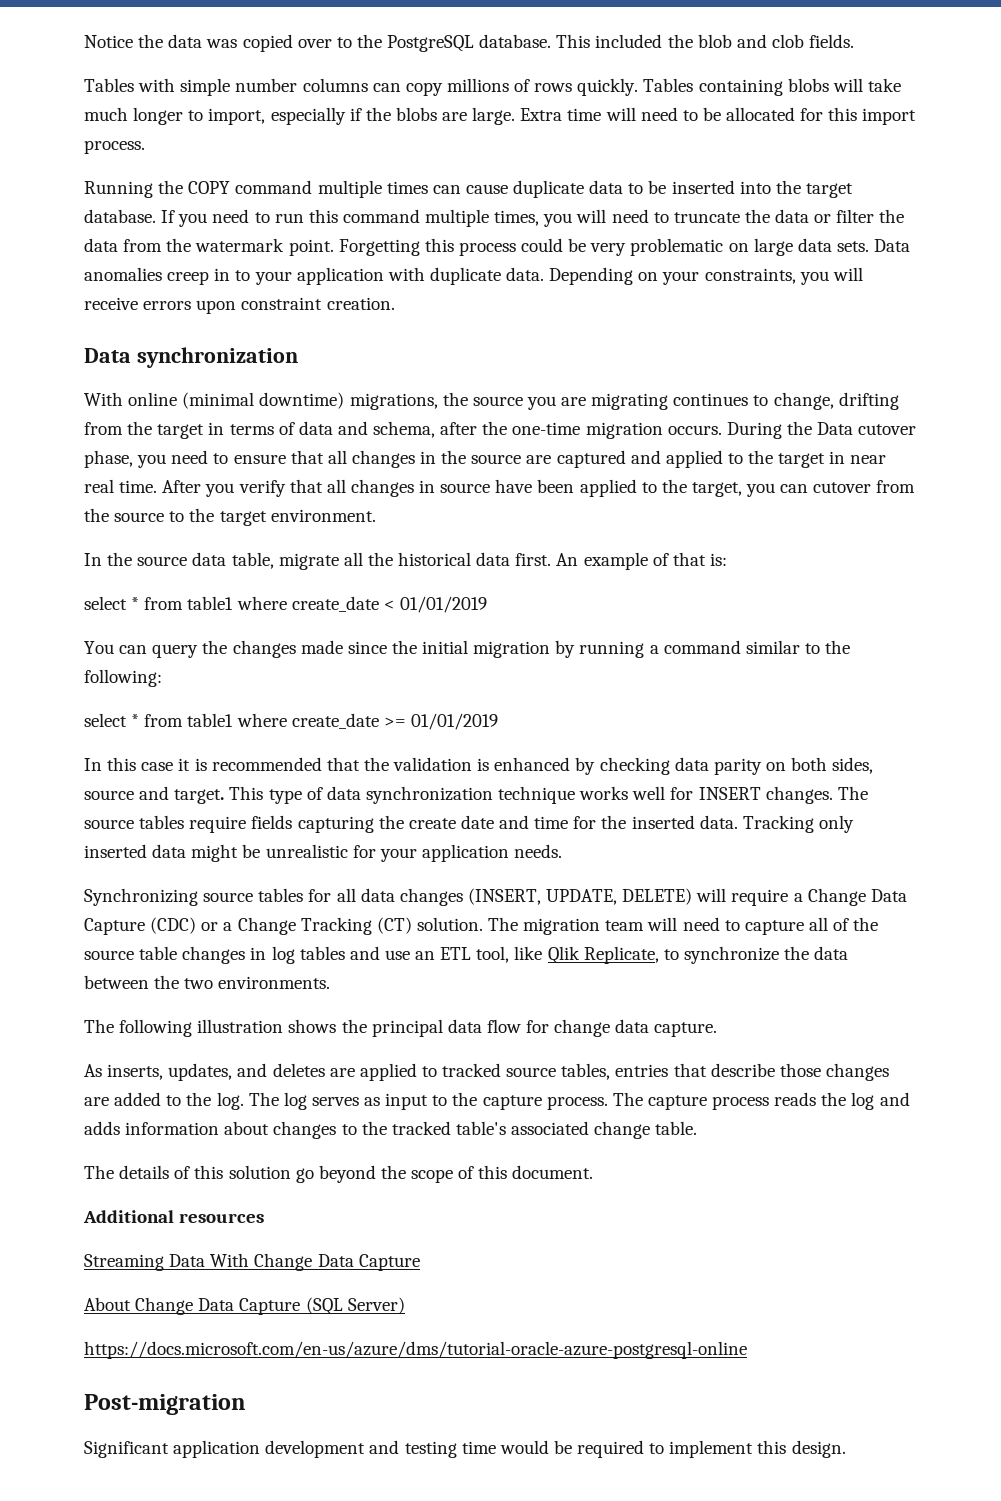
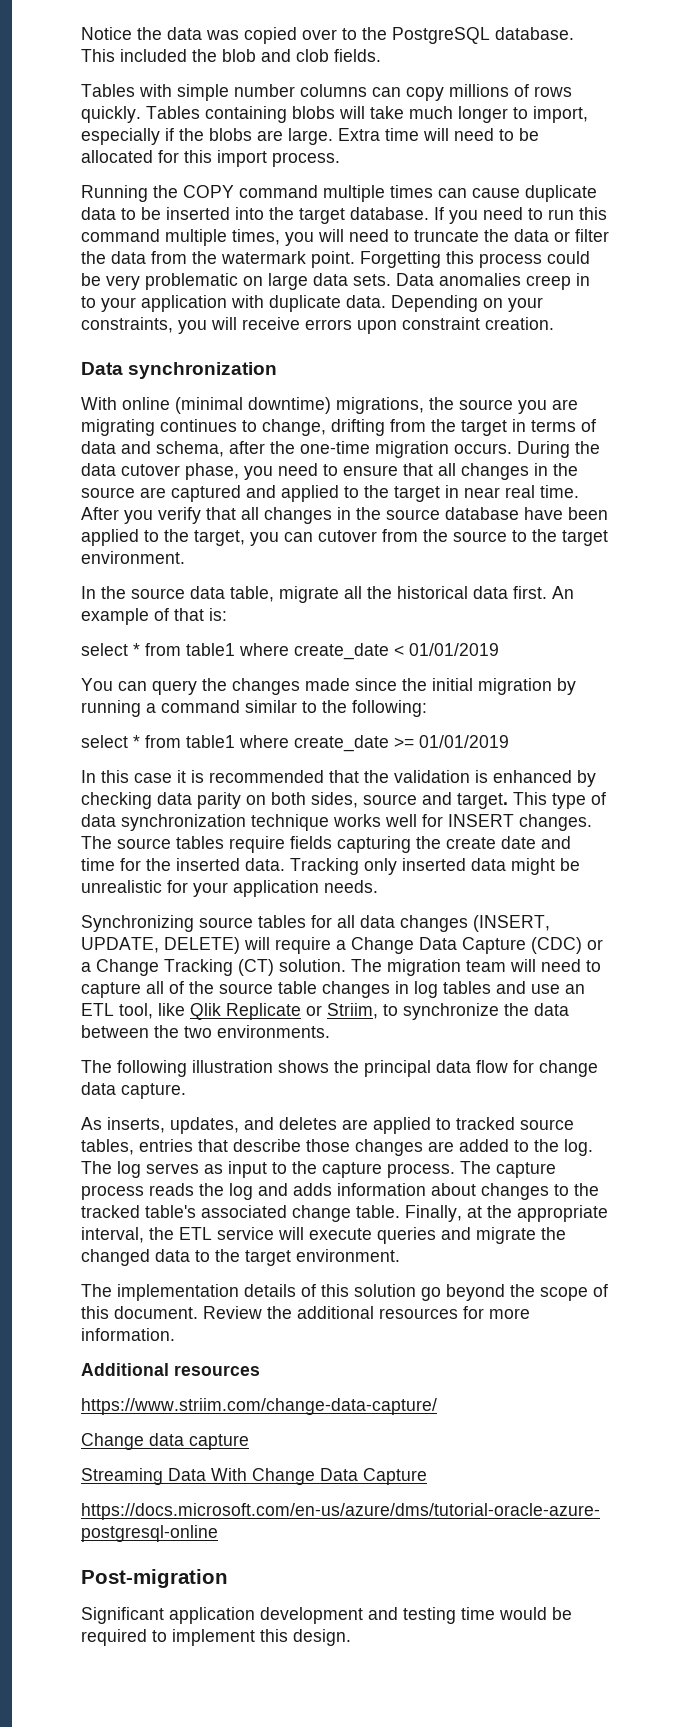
- During the Data cutover phase, you need to ensure that all changes in the source are captured and applied to the target in near real time.
+ During the data cutover phase, you need to ensure that all changes in the source are captured and applied to the target in near real time.
- After you verify that all changes in source have been applied to the target, you can cutover from the source to the target environment.
+ After you verify that all changes in the source database have been applied to the target, you can cutover from the source to the target environment.
- The migration team will need to capture all of the source table changes in log tables and use an ETL tool, like Qlik Replicate, to synchronize the data between the two environments.
+ The migration team will need to capture all of the source table changes in log tables and use an ETL tool, like Qlik Replicate or Striim, to synchronize the data between the two environments.
- The capture process reads the log and adds information about changes to the tracked table's associated change table.
- The details of this solution go beyond the scope of this document.
+ The capture process reads the log and adds information about changes to the tracked table's associated change table. Finally, at the appropriate interval, the ETL service will execute queries and migrate the changed data to the target environment.
+ The implementation details of this solution go beyond the scope of this document. Review the additional resources for more information.
  Additional resources
+ https://www.striim.com/change-data-capture/
+ Change data capture
- About Change Data Capture (SQL Server)

